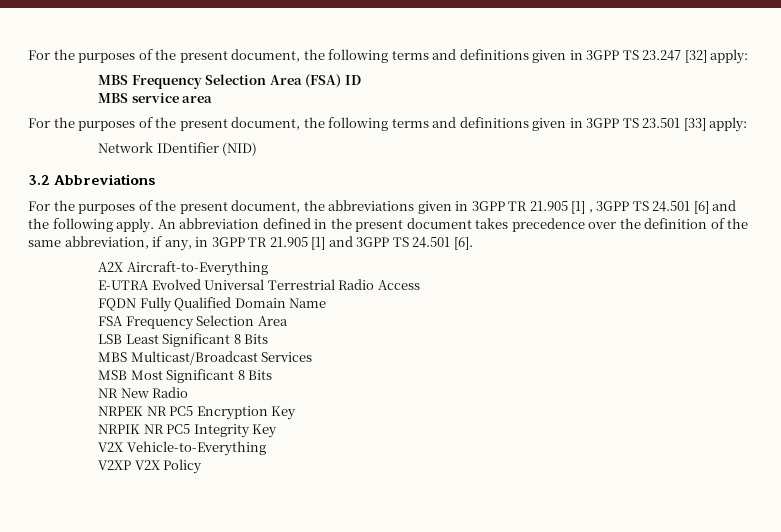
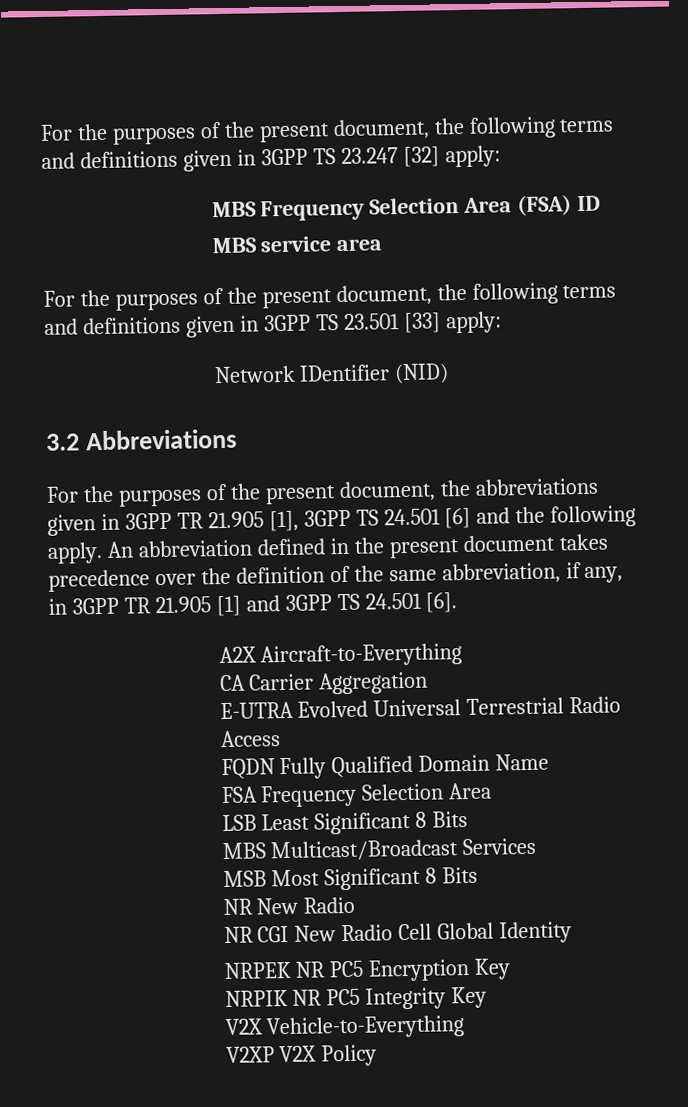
- For the purposes of the present document, the abbreviations given in 3GPP TR 21.905 [1] , 3GPP TS 24.501 [6] and the following apply.
+ For the purposes of the present document, the abbreviations given in 3GPP TR 21.905 [1], 3GPP TS 24.501 [6] and the following apply.
+ CA Carrier Aggregation
+ NR CGI New Radio Cell Global Identity

